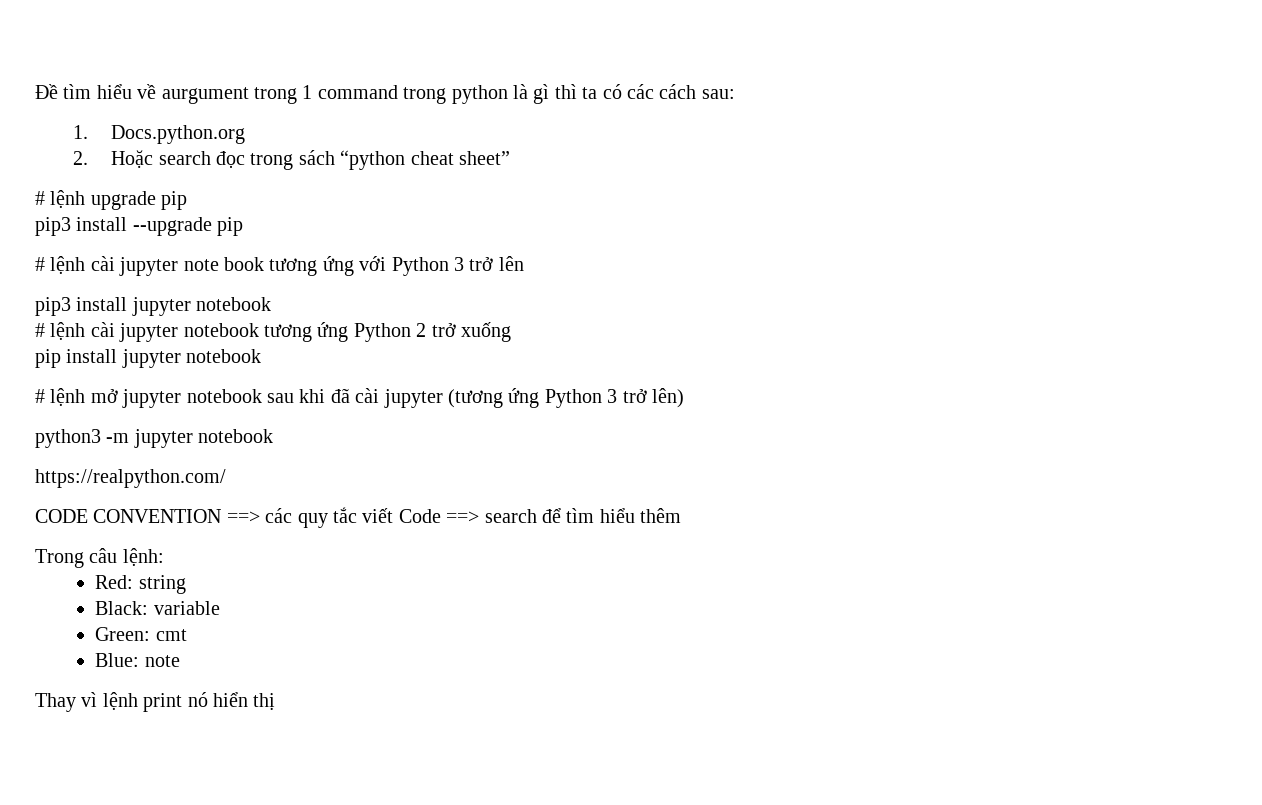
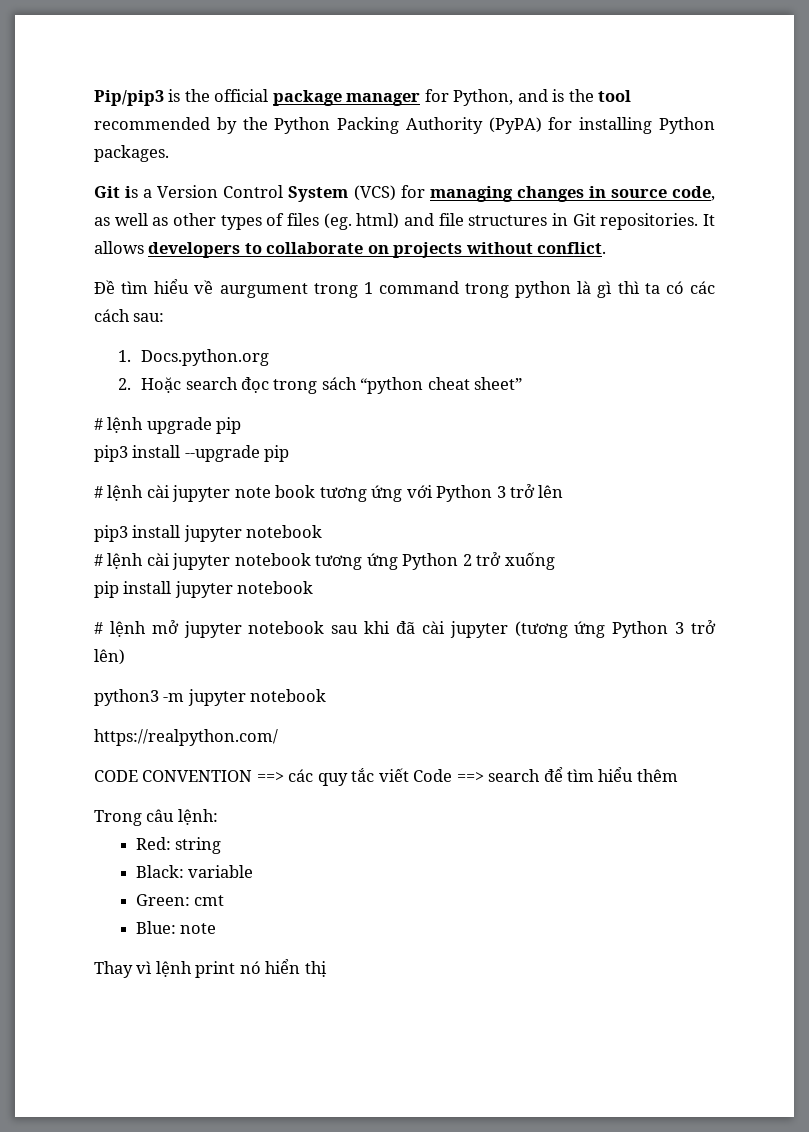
+ Pip/pip3 is the official package manager for Python, and is the tool recommended by the Python Packing Authority (PyPA) for installing Python packages.
+ Git is a Version Control System (VCS) for managing changes in source code, as well as other types of files (eg. html) and file structures in Git repositories. It allows developers to collaborate on projects without conflict.

